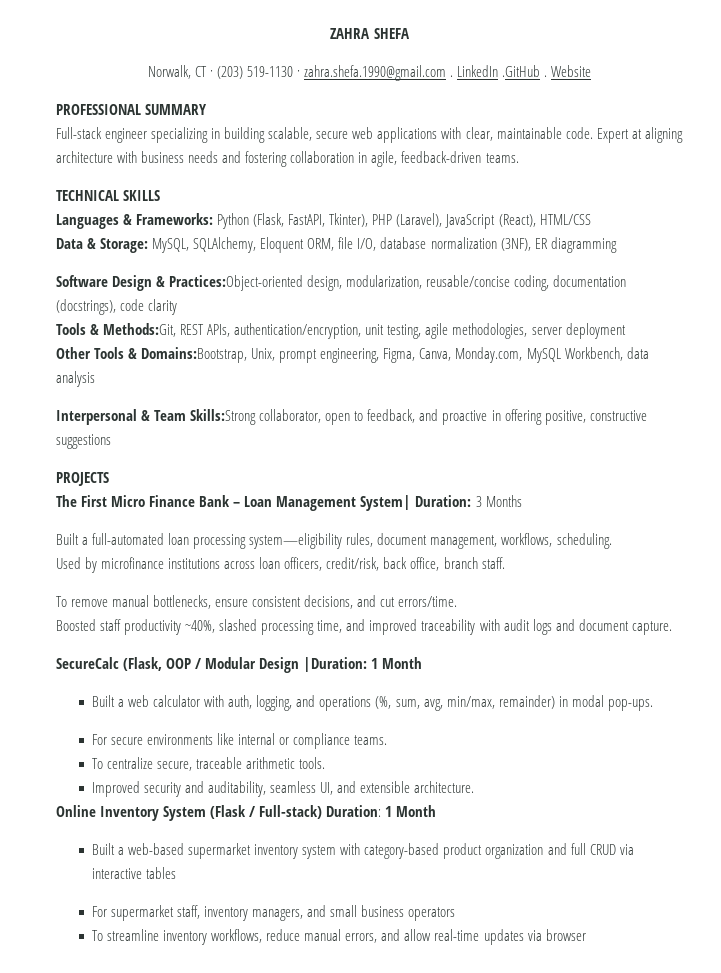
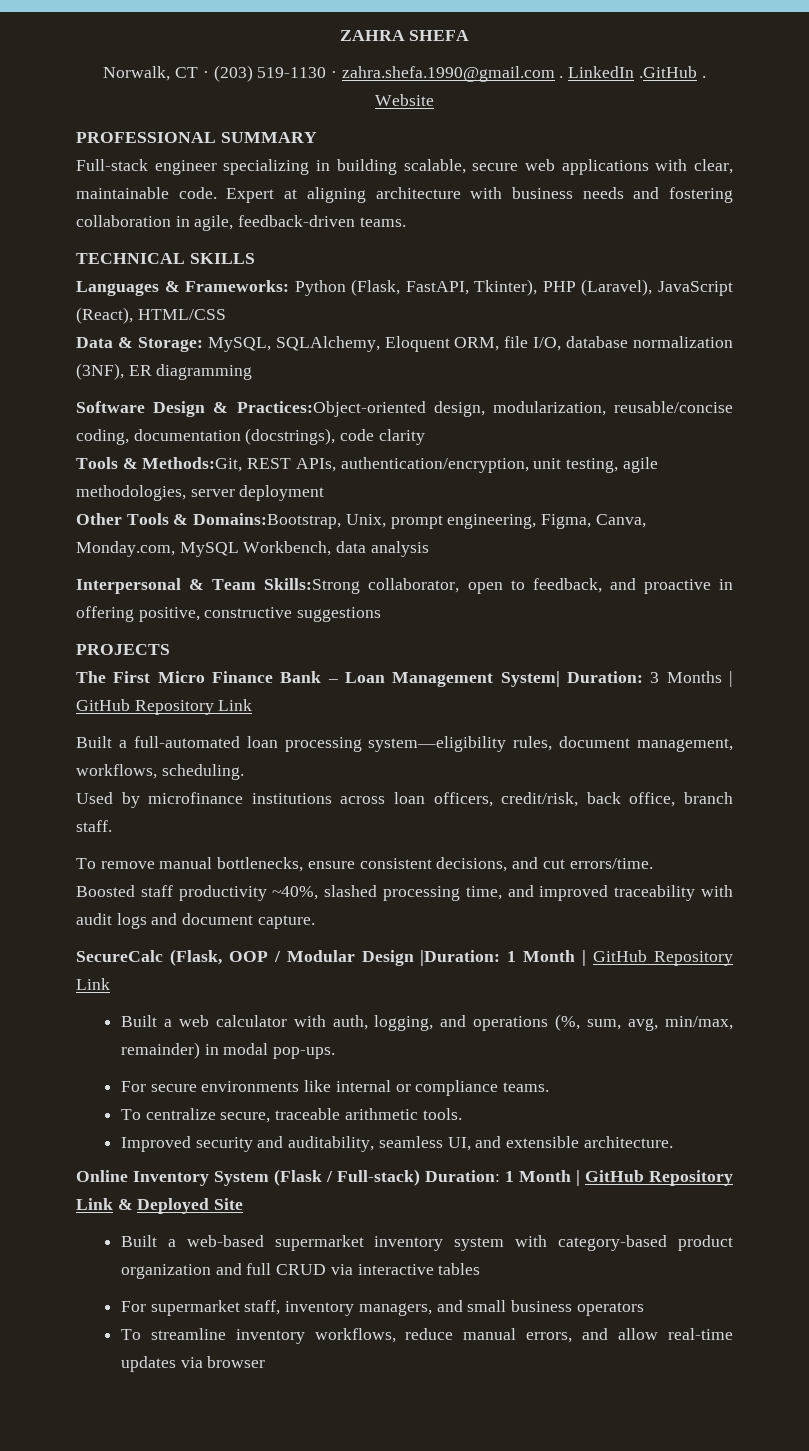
- The First Micro Finance Bank – Loan Management System| Duration: 3 Months
+ The First Micro Finance Bank – Loan Management System| Duration: 3 Months | GitHub Repository Link
- SecureCalc (Flask, OOP / Modular Design |Duration: 1 Month
+ SecureCalc (Flask, OOP / Modular Design |Duration: 1 Month | GitHub Repository Link
- Online Inventory System (Flask / Full-stack) Duration: 1 Month
+ Online Inventory System (Flask / Full-stack) Duration: 1 Month | GitHub Repository Link & Deployed Site

